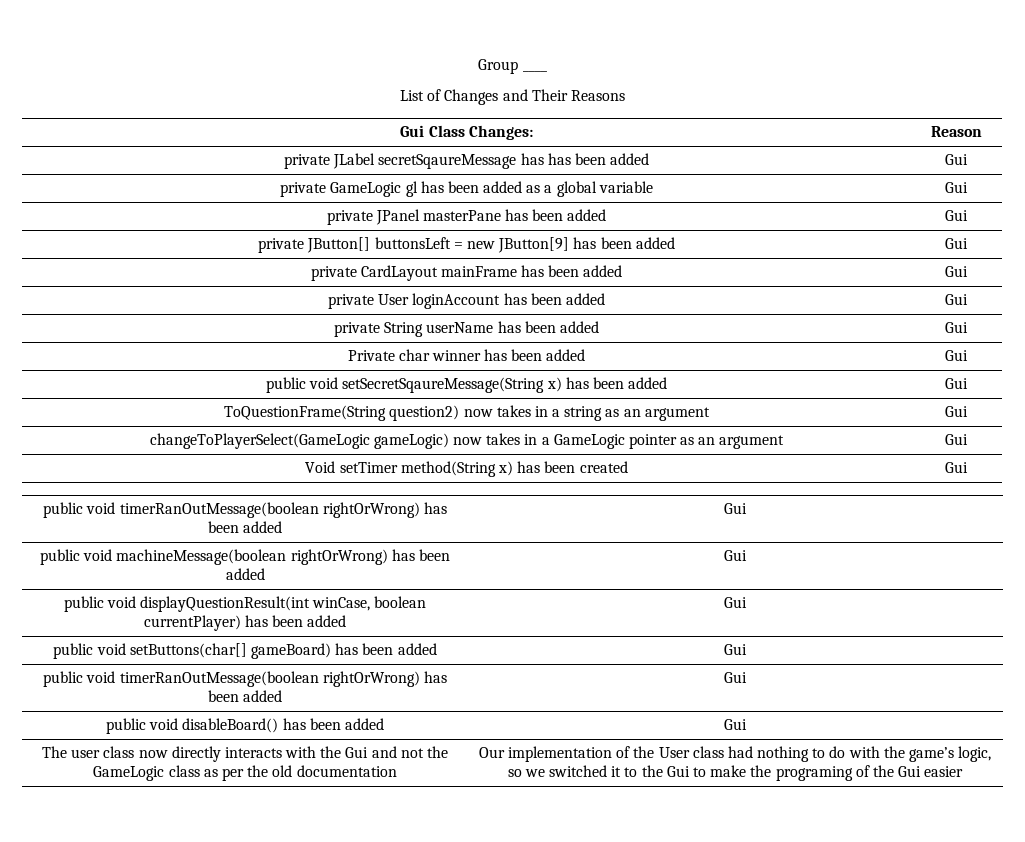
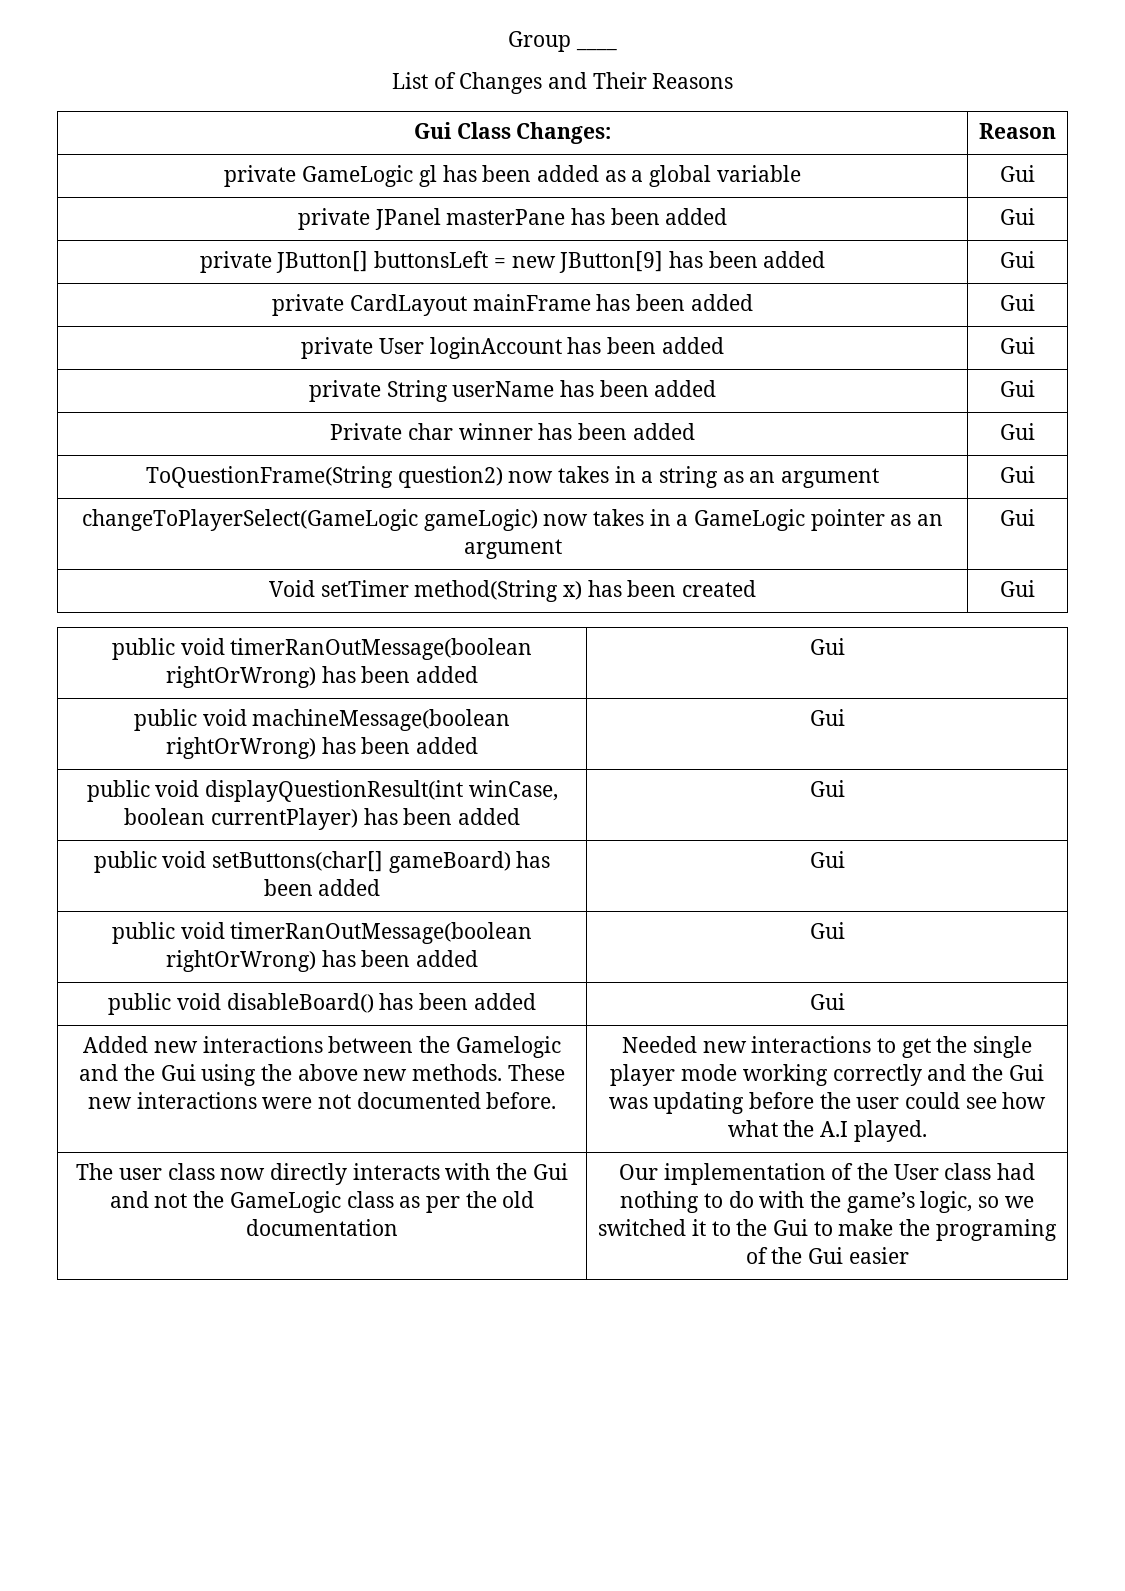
- private JLabel secretSqaureMessage has has been added | Gui
- public void setSecretSqaureMessage(String x) has been added | Gui
+ Added new interactions between the Gamelogic and the Gui using the above new methods. These new interactions were not documented before. | Needed new interactions to get the single player mode working correctly and the Gui was updating before the user could see how what the A.I played.

